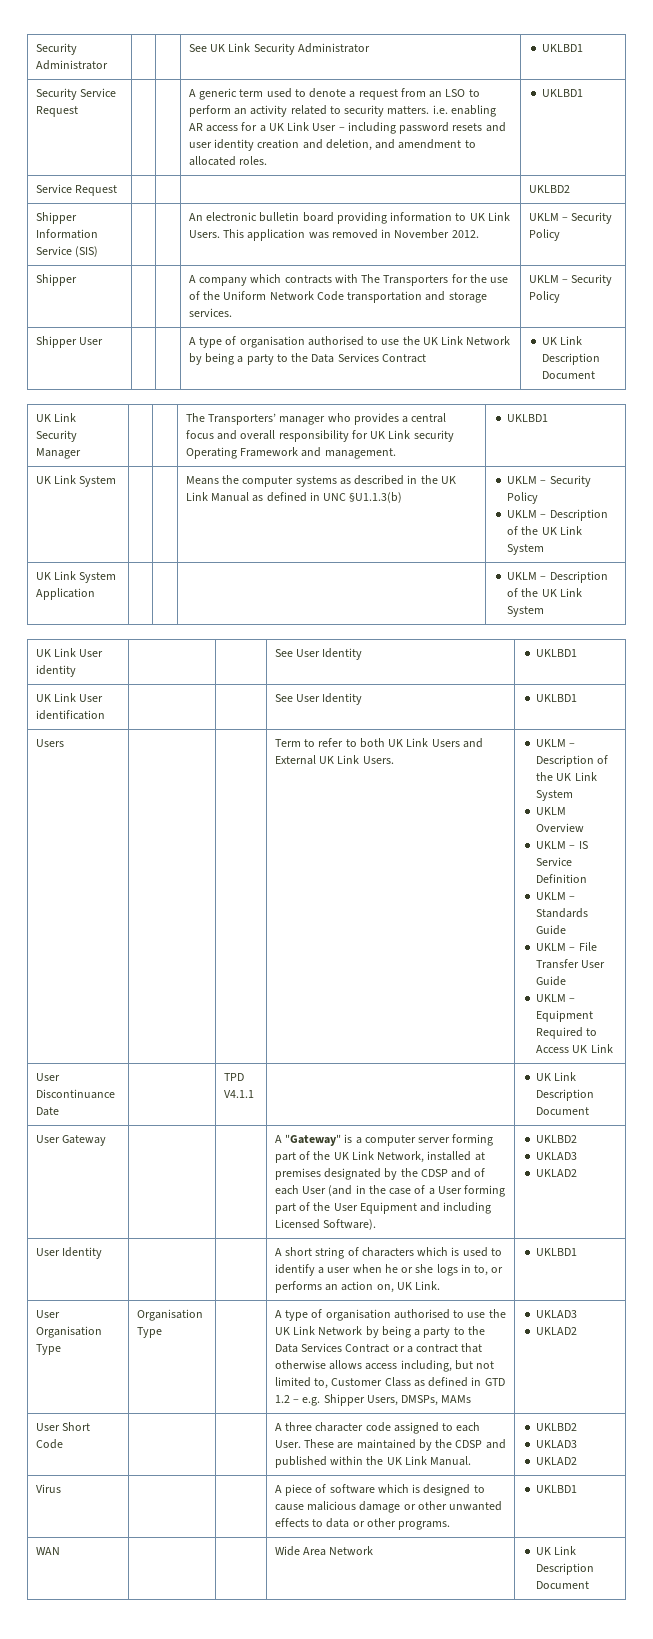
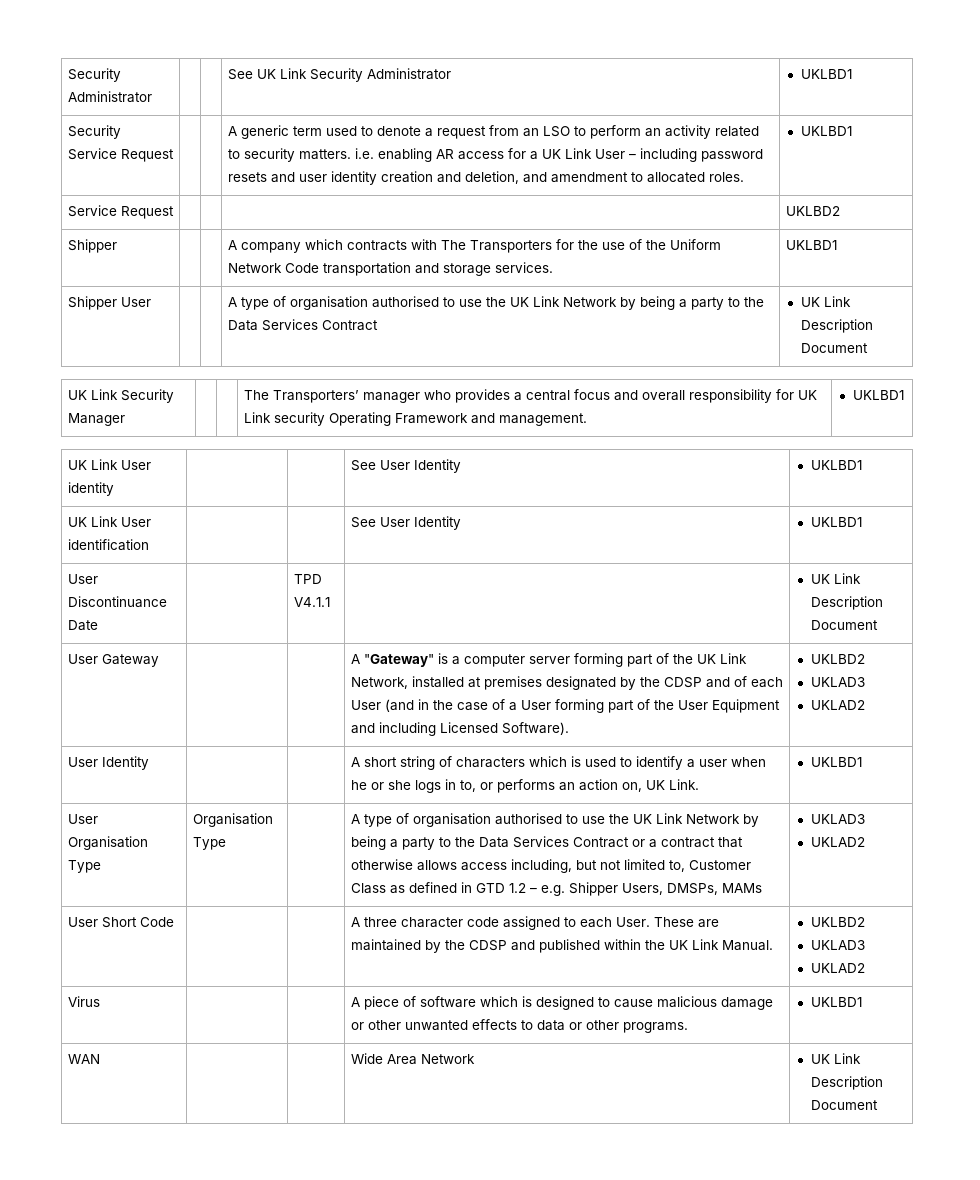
- Shipper Information Service (SIS) | | | An electronic bulletin board providing information to UK Link Users. This application was removed in November 2012. | UKLM – Security Policy
- Shipper | | | A company which contracts with The Transporters for the use of the Uniform Network Code transportation and storage services. | UKLM – Security Policy
+ Shipper | | | A company which contracts with The Transporters for the use of the Uniform Network Code transportation and storage services. | UKLBD1
- UK Link System | | | Means the computer systems as described in the UK Link Manual as defined in UNC §U1.1.3(b) | UKLM – Security Policy
- UKLM – Description of the UK Link System
- UK Link System Application | | | | UKLM – Description of the UK Link System
- Users | | | Term to refer to both UK Link Users and External UK Link Users. | UKLM – Description of the UK Link System
- UKLM Overview
- UKLM – IS Service Definition
- UKLM – Standards Guide
- UKLM – File Transfer User Guide
- UKLM – Equipment Required to Access UK Link

